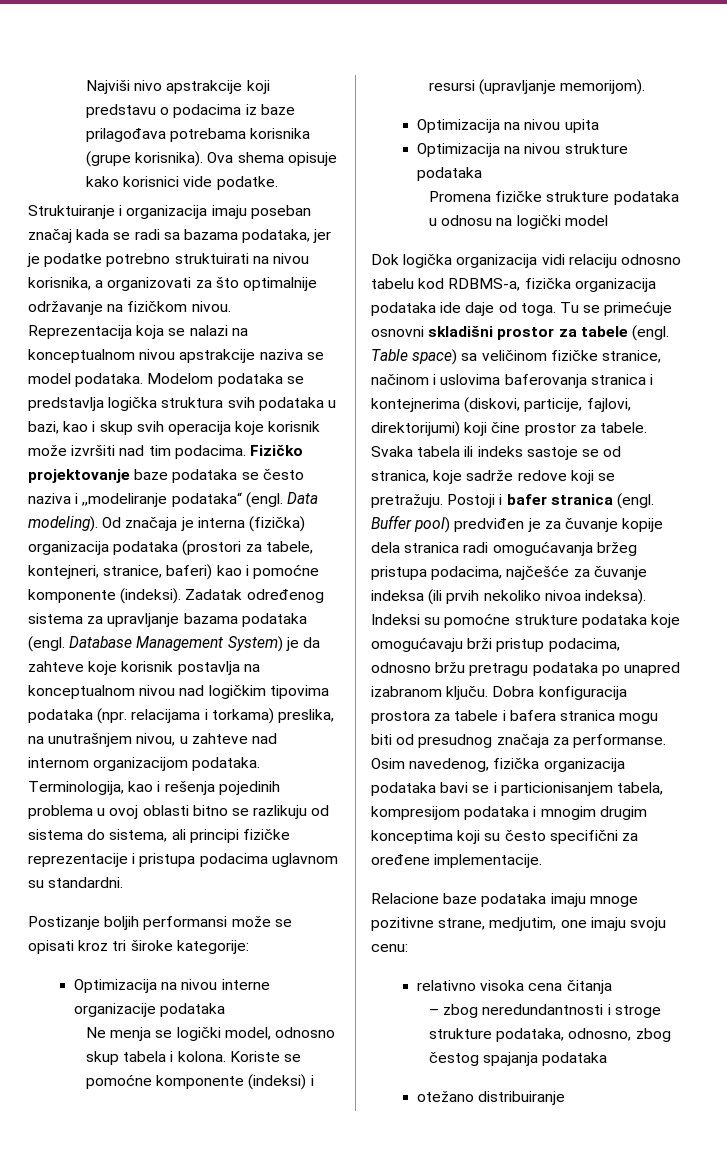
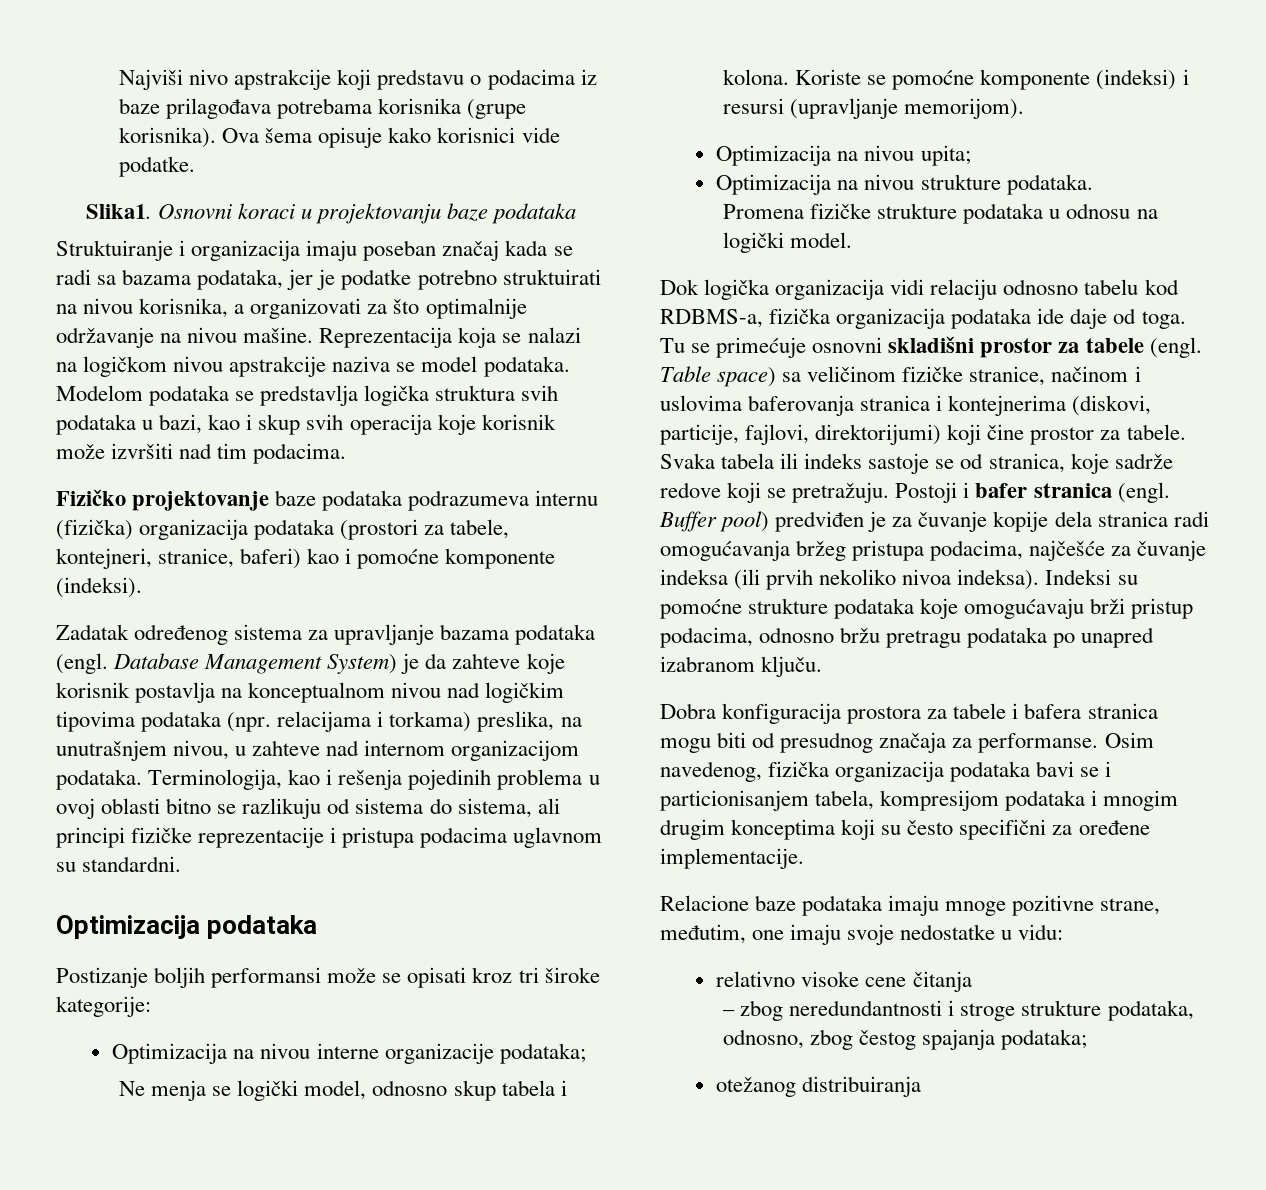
- Ova shema opisuje kako korisnici vide podatke.
+ Ova šema opisuje kako korisnici vide podatke.
+ Slika1. Osnovni koraci u projektovanju baze podataka
- Struktuiranje i organizacija imaju poseban značaj kada se radi sa bazama podataka, jer je podatke potrebno struktuirati na nivou korisnika, a organizovati za što optimalnije održavanje na fizičkom nivou.
+ Struktuiranje i organizacija imaju poseban značaj kada se radi sa bazama podataka, jer je podatke potrebno struktuirati na nivou korisnika, a organizovati za što optimalnije održavanje na nivou mašine.
- Reprezentacija koja se nalazi na konceptualnom nivou apstrakcije naziva se model podataka.
+ Reprezentacija koja se nalazi na logičkom nivou apstrakcije naziva se model podataka.
- Modelom podataka se predstavlja logička struktura svih podataka u bazi, kao i skup svih operacija koje korisnik može izvršiti nad tim podacima. Fizičko projektovanje baze podataka se često naziva i ,,modeliranje podataka“ (engl. Data modeling). Od značaja je interna (fizička) organizacija podataka (prostori za tabele, kontejneri, stranice, baferi) kao i pomoćne komponente (indeksi). Zadatak određenog sistema za upravljanje bazama podataka (engl.
+ Modelom podataka se predstavlja logička struktura svih podataka u bazi, kao i skup svih operacija koje korisnik može izvršiti nad tim podacima.
+ Fizičko projektovanje baze podataka podrazumeva internu (fizička) organizacija podataka (prostori za tabele, kontejneri, stranice, baferi) kao i pomoćne komponente (indeksi).
+ Zadatak određenog sistema za upravljanje bazama podataka (engl.
+ Optimizacija podataka
- Optimizacija na nivou interne organizacije podataka
+ Optimizacija na nivou interne organizacije podataka;
- Optimizacija na nivou upita
+ Optimizacija na nivou upita;
- Optimizacija na nivou strukture podataka
+ Optimizacija na nivou strukture podataka.
- Promena fizičke strukture podataka u odnosu na logički model
+ Promena fizičke strukture podataka u odnosu na logički model.
- Indeksi su pomoćne strukture podataka koje omogućavaju brži pristup podacima, odnosno bržu pretragu podataka po unapred izabranom ključu. Dobra konfiguracija prostora za tabele i bafera stranica mogu biti od presudnog značaja za performanse.
+ Indeksi su pomoćne strukture podataka koje omogućavaju brži pristup podacima, odnosno bržu pretragu podataka po unapred izabranom ključu.
+ Dobra konfiguracija prostora za tabele i bafera stranica mogu biti od presudnog značaja za performanse.
- Relacione baze podataka imaju mnoge pozitivne strane, medjutim, one imaju svoju cenu:
+ Relacione baze podataka imaju mnoge pozitivne strane, međutim, one imaju svoje nedostatke u vidu:
- relativno visoka cena čitanja
+ relativno visoke cene čitanja
- – zbog neredundantnosti i stroge strukture podataka, odnosno, zbog čestog spajanja podataka
- otežano distribuiranje
+ – zbog neredundantnosti i stroge strukture podataka, odnosno, zbog čestog spajanja podataka;
+ otežanog distribuiranja

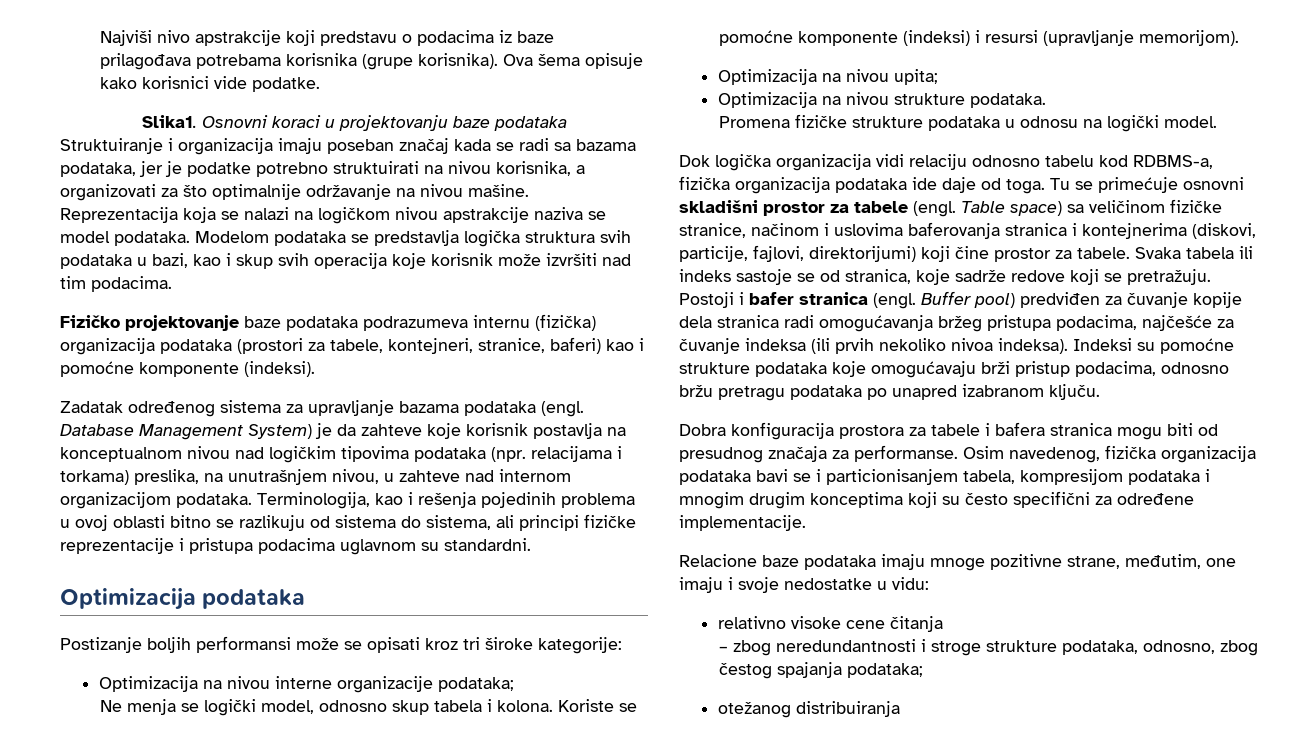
- Buffer pool) predviđen je za čuvanje kopije dela stranica radi omogućavanja bržeg pristupa podacima, najčešće za čuvanje indeksa (ili prvih nekoliko nivoa indeksa).
+ Buffer pool) predviđen za čuvanje kopije dela stranica radi omogućavanja bržeg pristupa podacima, najčešće za čuvanje indeksa (ili prvih nekoliko nivoa indeksa).
- Osim navedenog, fizička organizacija podataka bavi se i particionisanjem tabela, kompresijom podataka i mnogim drugim konceptima koji su često specifični za oređene implementacije.
+ Osim navedenog, fizička organizacija podataka bavi se i particionisanjem tabela, kompresijom podataka i mnogim drugim konceptima koji su često specifični za određene implementacije.
- Relacione baze podataka imaju mnoge pozitivne strane, međutim, one imaju svoje nedostatke u vidu:
+ Relacione baze podataka imaju mnoge pozitivne strane, međutim, one imaju i svoje nedostatke u vidu:

